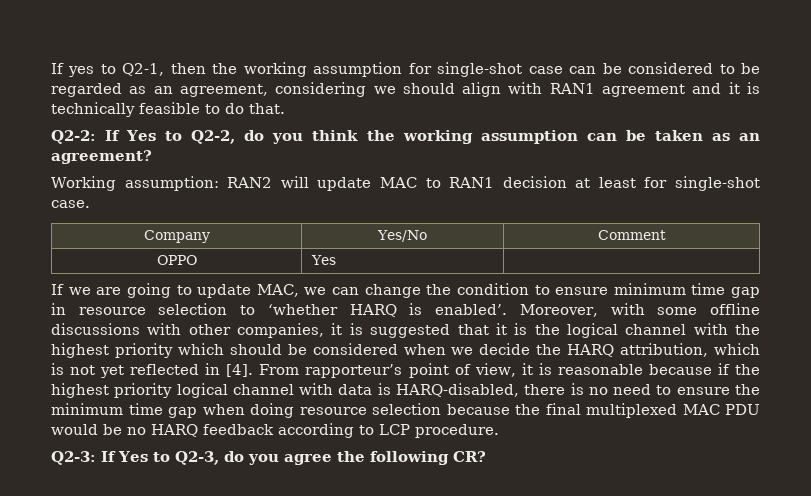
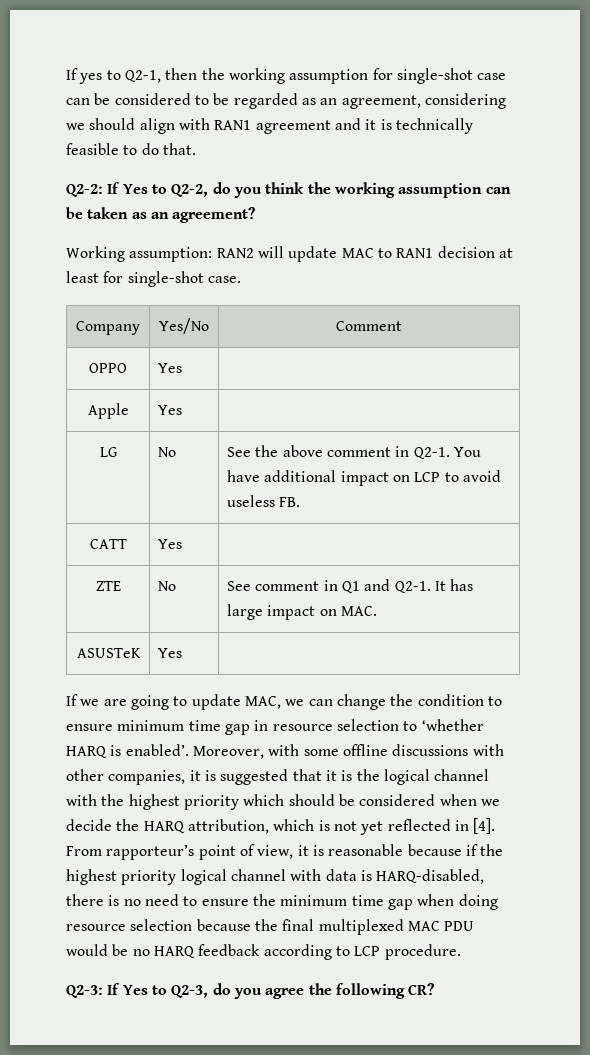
+ Apple | Yes |
+ LG | No | See the above comment in Q2-1. You have additional impact on LCP to avoid useless FB.
+ CATT | Yes |
+ ZTE | No | See comment in Q1 and Q2-1. It has large impact on MAC.
+ ASUSTeK | Yes |

